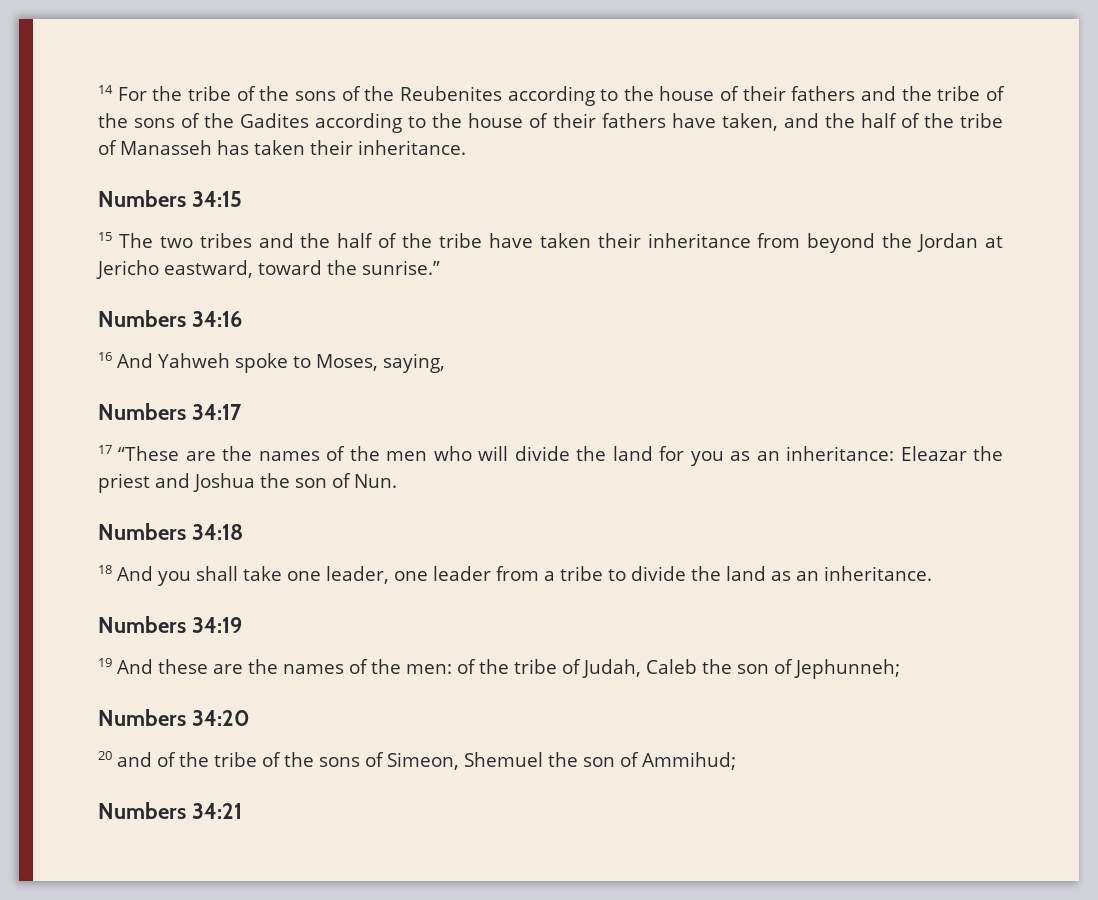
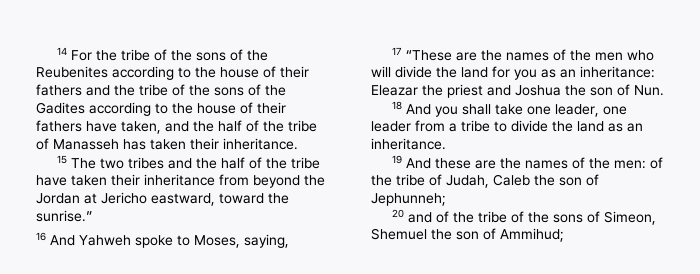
- Numbers 34:15
- Numbers 34:16
- Numbers 34:17
- Numbers 34:18
- Numbers 34:19
- Numbers 34:20
- Numbers 34:21

